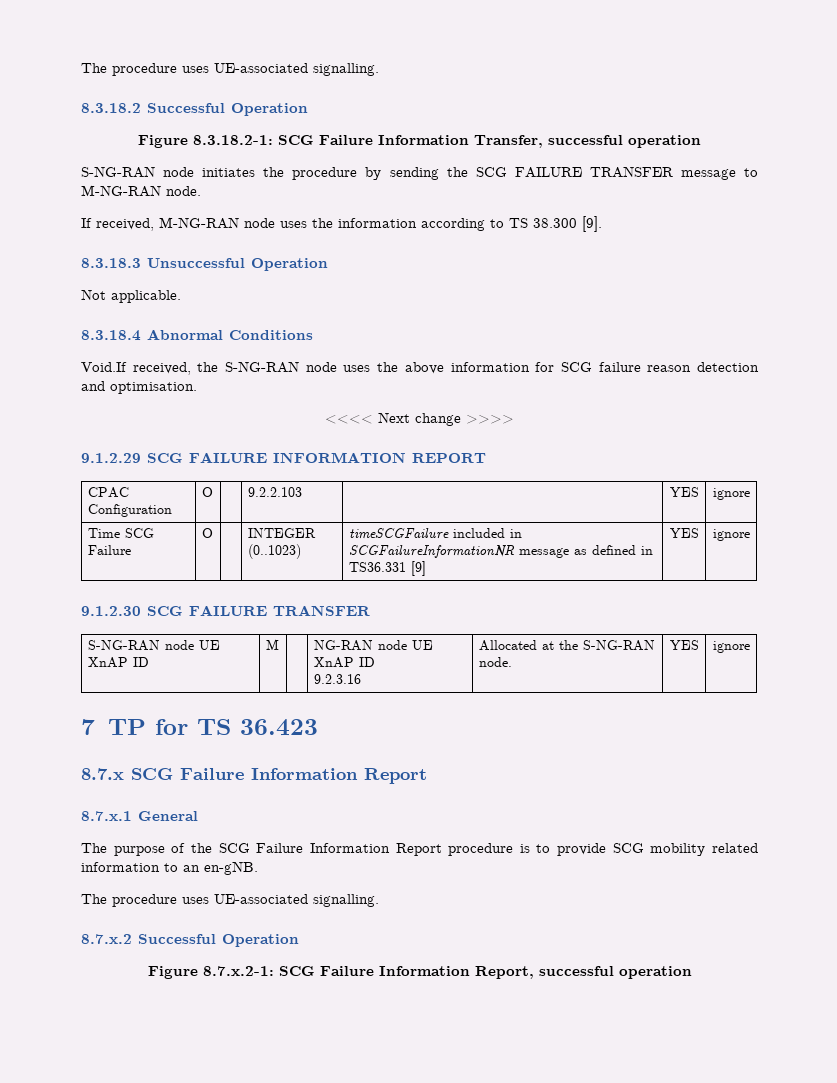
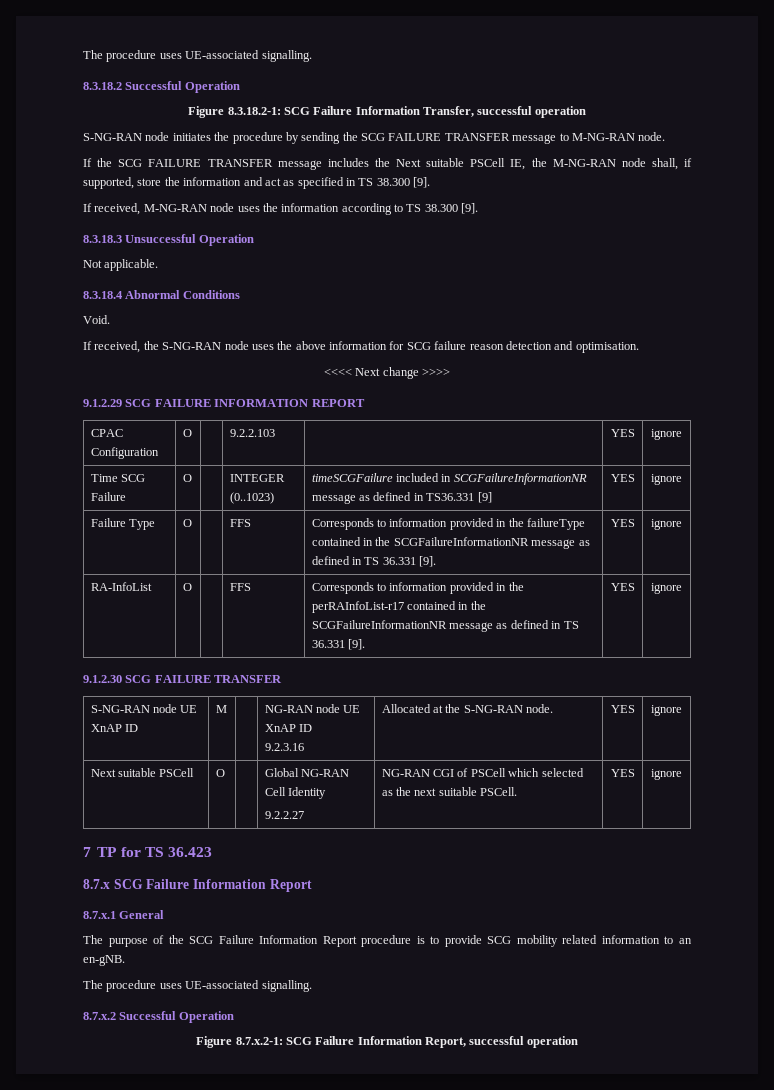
+ If the SCG FAILURE TRANSFER message includes the Next suitable PSCell IE, the M-NG-RAN node shall, if supported, store the information and act as specified in TS 38.300 [9].
- Void.If received, the S-NG-RAN node uses the above information for SCG failure reason detection and optimisation.
+ Void.
+ If received, the S-NG-RAN node uses the above information for SCG failure reason detection and optimisation.
+ Failure Type | O | | FFS | Corresponds to information provided in the failureType contained in the SCGFailureInformationNR message as defined in TS 36.331 [9]. | YES | ignore
+ RA-InfoList | O | | FFS | Corresponds to information provided in the perRAInfoList-r17 contained in the SCGFailureInformationNR message as defined in TS 36.331 [9]. | YES | ignore
+ Next suitable PSCell | O | | Global NG-RAN Cell Identity
+ 9.2.2.27 | NG-RAN CGI of PSCell which selected as the next suitable PSCell. | YES | ignore

